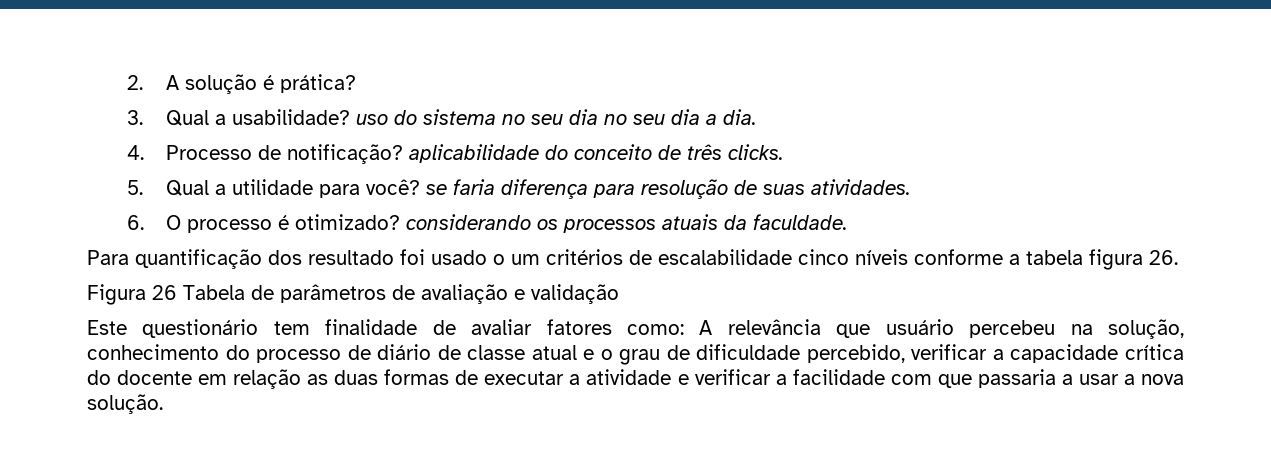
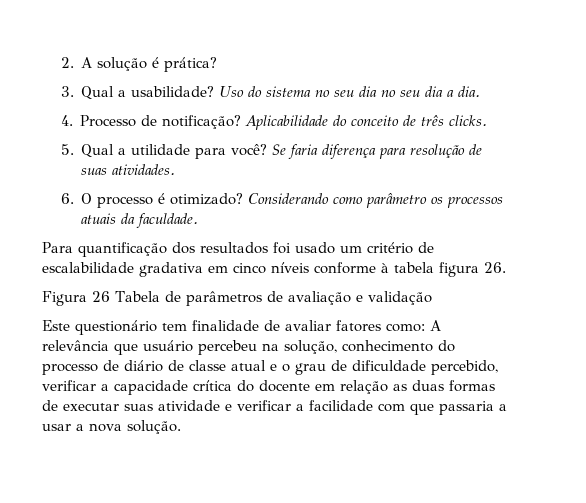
- 3. Qual a usabilidade? uso do sistema no seu dia no seu dia a dia.
+ 3. Qual a usabilidade? Uso do sistema no seu dia no seu dia a dia.
- 4. Processo de notificação? aplicabilidade do conceito de três clicks.
+ 4. Processo de notificação? Aplicabilidade do conceito de três clicks.
- 5. Qual a utilidade para você? se faria diferença para resolução de suas atividades.
+ 5. Qual a utilidade para você? Se faria diferença para resolução de suas atividades.
- 6. O processo é otimizado? considerando os processos atuais da faculdade.
+ 6. O processo é otimizado? Considerando como parâmetro os processos atuais da faculdade.
- Para quantificação dos resultado foi usado o um critérios de escalabilidade cinco níveis conforme a tabela figura 26.
+ Para quantificação dos resultados foi usado um critério de escalabilidade gradativa em cinco níveis conforme à tabela figura 26.
- Este questionário tem finalidade de avaliar fatores como: A relevância que usuário percebeu na solução, conhecimento do processo de diário de classe atual e o grau de dificuldade percebido, verificar a capacidade crítica do docente em relação as duas formas de executar a atividade e verificar a facilidade com que passaria a usar a nova solução.
+ Este questionário tem finalidade de avaliar fatores como: A relevância que usuário percebeu na solução, conhecimento do processo de diário de classe atual e o grau de dificuldade percebido, verificar a capacidade crítica do docente em relação as duas formas de executar suas atividade e verificar a facilidade com que passaria a usar a nova solução.

